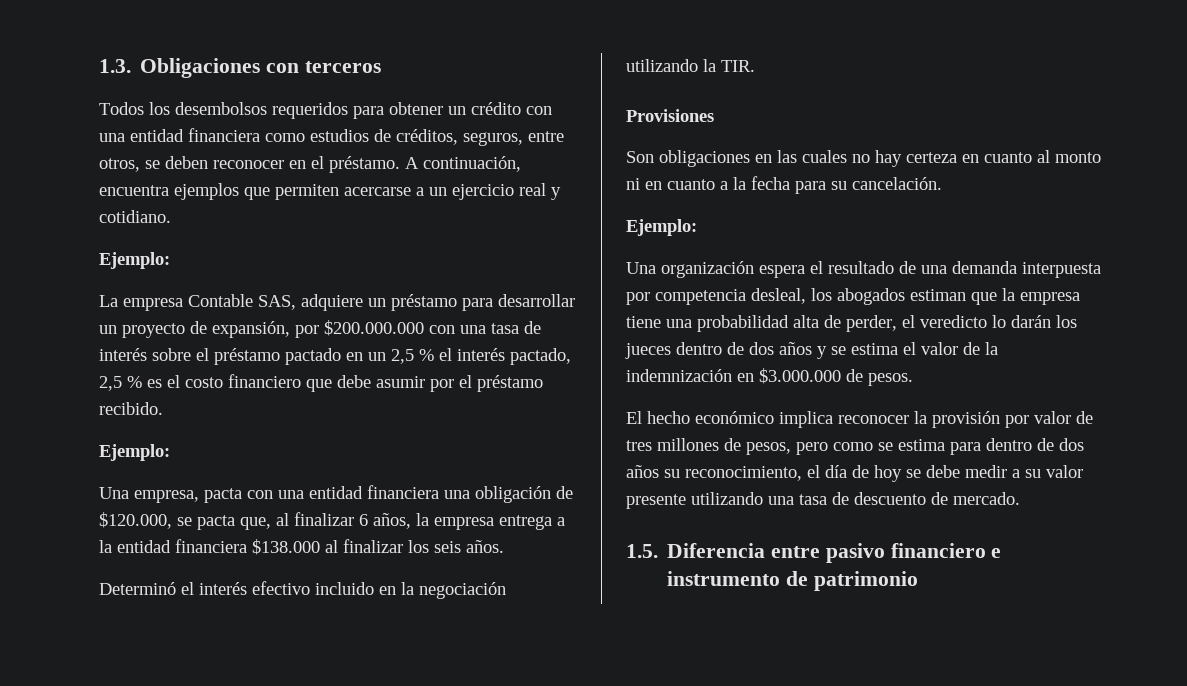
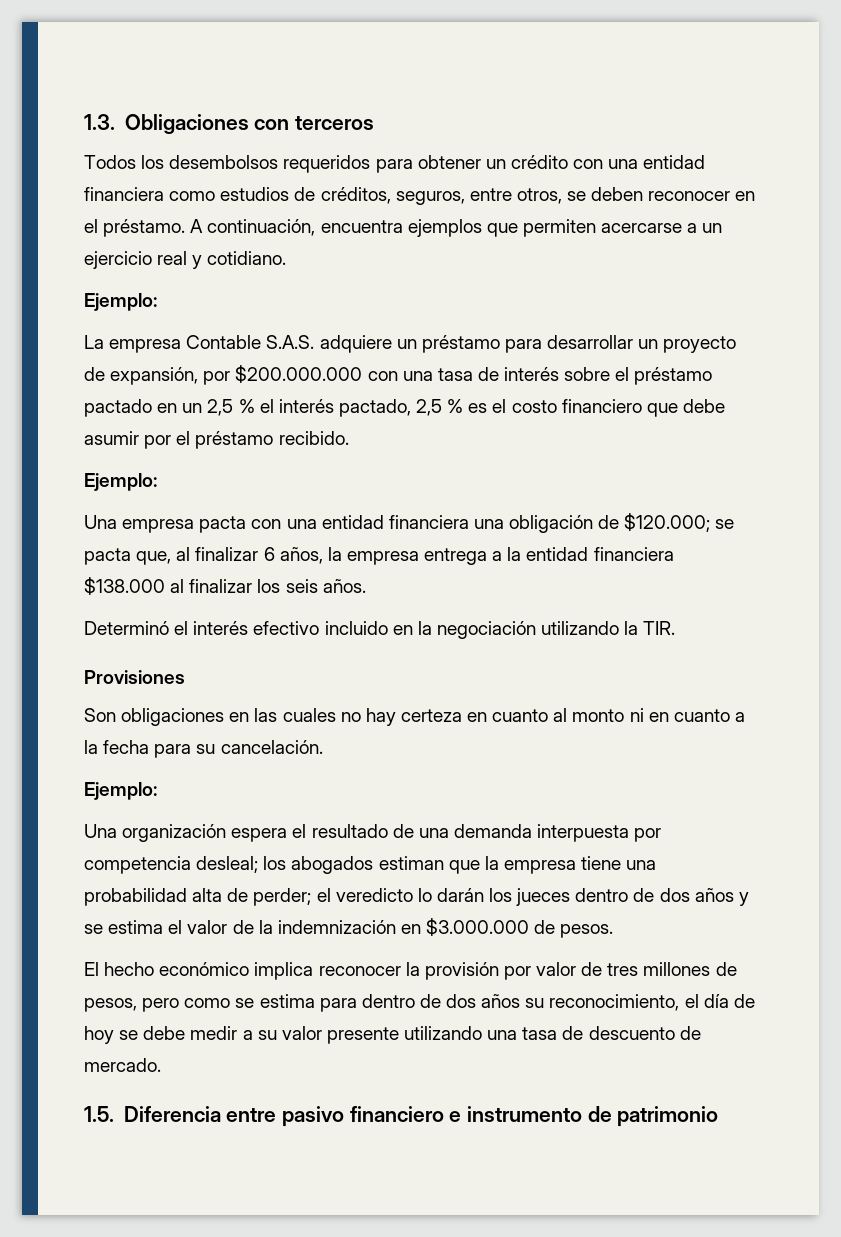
- La empresa Contable SAS, adquiere un préstamo para desarrollar un proyecto de expansión, por $200.000.000 con una tasa de interés sobre el préstamo pactado en un 2,5 % el interés pactado, 2,5 % es el costo financiero que debe asumir por el préstamo recibido.
+ La empresa Contable S.A.S. adquiere un préstamo para desarrollar un proyecto de expansión, por $200.000.000 con una tasa de interés sobre el préstamo pactado en un 2,5 % el interés pactado, 2,5 % es el costo financiero que debe asumir por el préstamo recibido.
- Una empresa, pacta con una entidad financiera una obligación de $120.000, se pacta que, al finalizar 6 años, la empresa entrega a la entidad financiera $138.000 al finalizar los seis años.
+ Una empresa pacta con una entidad financiera una obligación de $120.000; se pacta que, al finalizar 6 años, la empresa entrega a la entidad financiera $138.000 al finalizar los seis años.
- Una organización espera el resultado de una demanda interpuesta por competencia desleal, los abogados estiman que la empresa tiene una probabilidad alta de perder, el veredicto lo darán los jueces dentro de dos años y se estima el valor de la indemnización en $3.000.000 de pesos.
+ Una organización espera el resultado de una demanda interpuesta por competencia desleal; los abogados estiman que la empresa tiene una probabilidad alta de perder; el veredicto lo darán los jueces dentro de dos años y se estima el valor de la indemnización en $3.000.000 de pesos.

